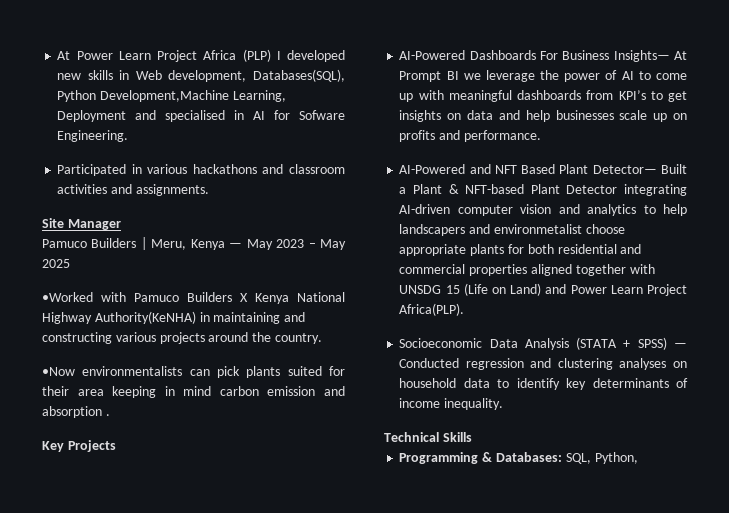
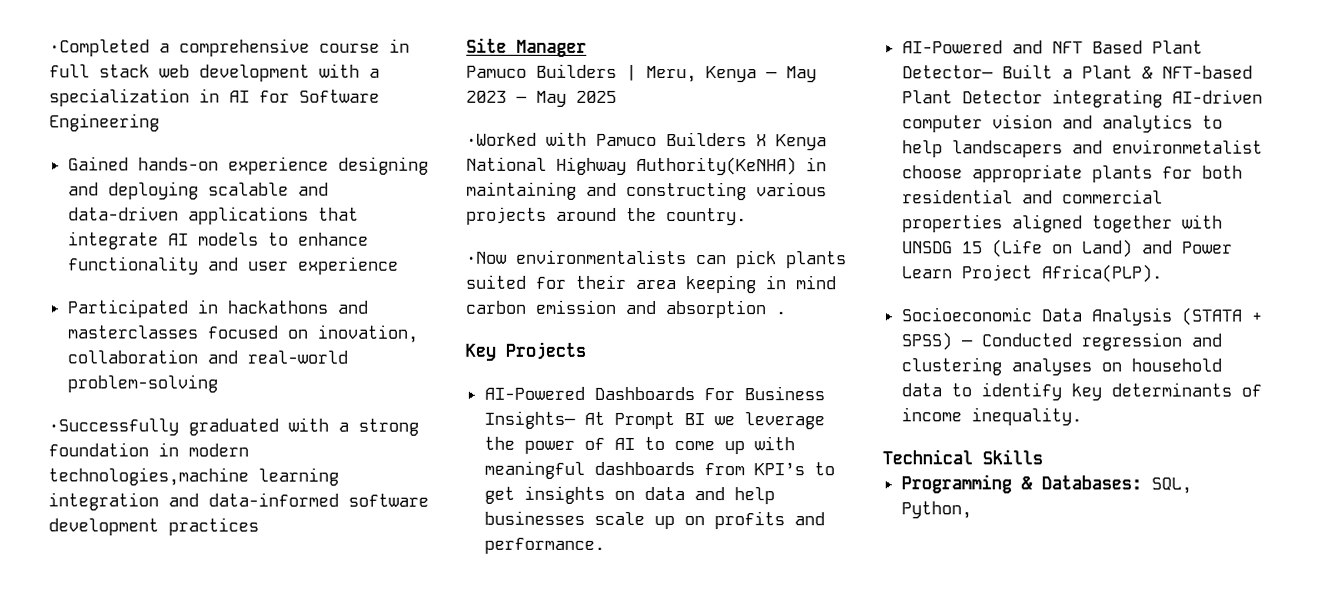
- At Power Learn Project Africa (PLP) I developed new skills in Web development, Databases(SQL), Python Development,Machine Learning, Deployment and specialised in AI for Sofware Engineering.
+ •Completed a comprehensive course in full stack web development with a specialization in AI for Software Engineering
+ Gained hands-on experience designing and deploying scalable and data-driven applications that integrate AI models to enhance functionality and user experience
- Participated in various hackathons and classroom activities and assignments.
+ Participated in hackathons and masterclasses focused on inovation, collaboration and real-world problem-solving
+ •Successfully graduated with a strong foundation in modern technologies,machine learning integration and data-informed software development practices

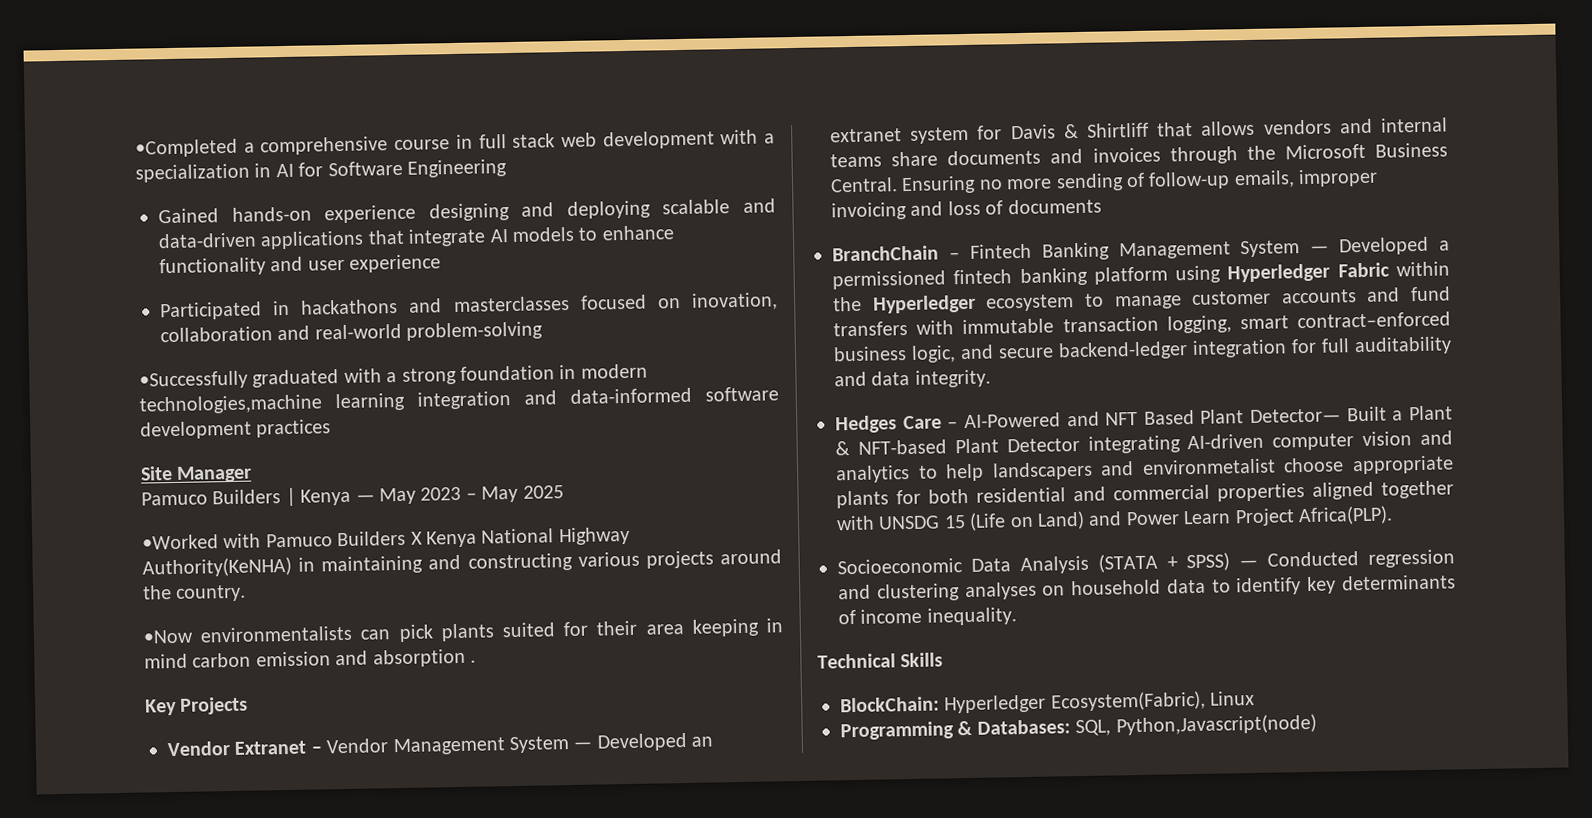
- Pamuco Builders | Meru, Kenya — May 2023 – May 2025
+ Pamuco Builders | Kenya — May 2023 – May 2025
- AI-Powered Dashboards For Business Insights— At Prompt BI we leverage the power of AI to come up with meaningful dashboards from KPI’s to get insights on data and help businesses scale up on profits and performance.
- AI-Powered and NFT Based Plant Detector— Built a Plant & NFT-based Plant Detector integrating AI-driven computer vision and analytics to help landscapers and environmetalist choose appropriate plants for both residential and commercial properties aligned together with UNSDG 15 (Life on Land) and Power Learn Project Africa(PLP).
+ Vendor Extranet – Vendor Management System — Developed an extranet system for Davis & Shirtliff that allows vendors and internal teams share documents and invoices through the Microsoft Business Central. Ensuring no more sending of follow-up emails, improper invoicing and loss of documents
+ BranchChain – Fintech Banking Management System — Developed a permissioned fintech banking platform using Hyperledger Fabric within the Hyperledger ecosystem to manage customer accounts and fund transfers with immutable transaction logging, smart contract–enforced business logic, and secure backend-ledger integration for full auditability and data integrity.
+ Hedges Care – AI-Powered and NFT Based Plant Detector— Built a Plant & NFT-based Plant Detector integrating AI-driven computer vision and analytics to help landscapers and environmetalist choose appropriate plants for both residential and commercial properties aligned together with UNSDG 15 (Life on Land) and Power Learn Project Africa(PLP).
+ BlockChain: Hyperledger Ecosystem(Fabric), Linux
- Programming & Databases: SQL, Python,
+ Programming & Databases: SQL, Python,Javascript(node)

